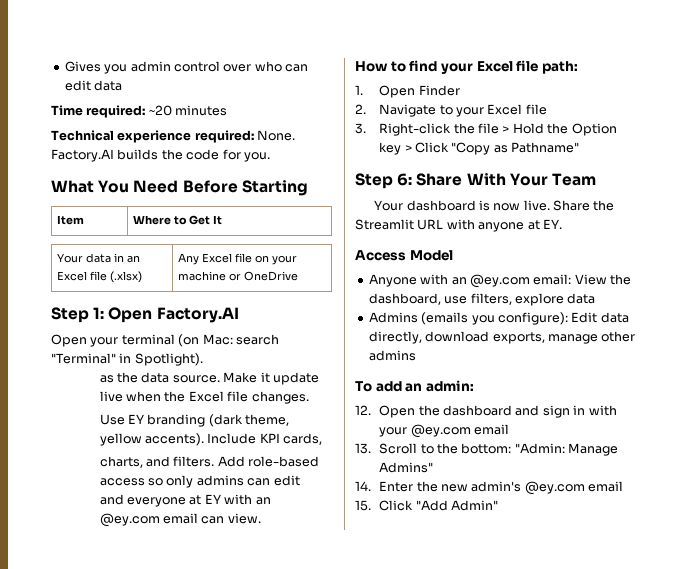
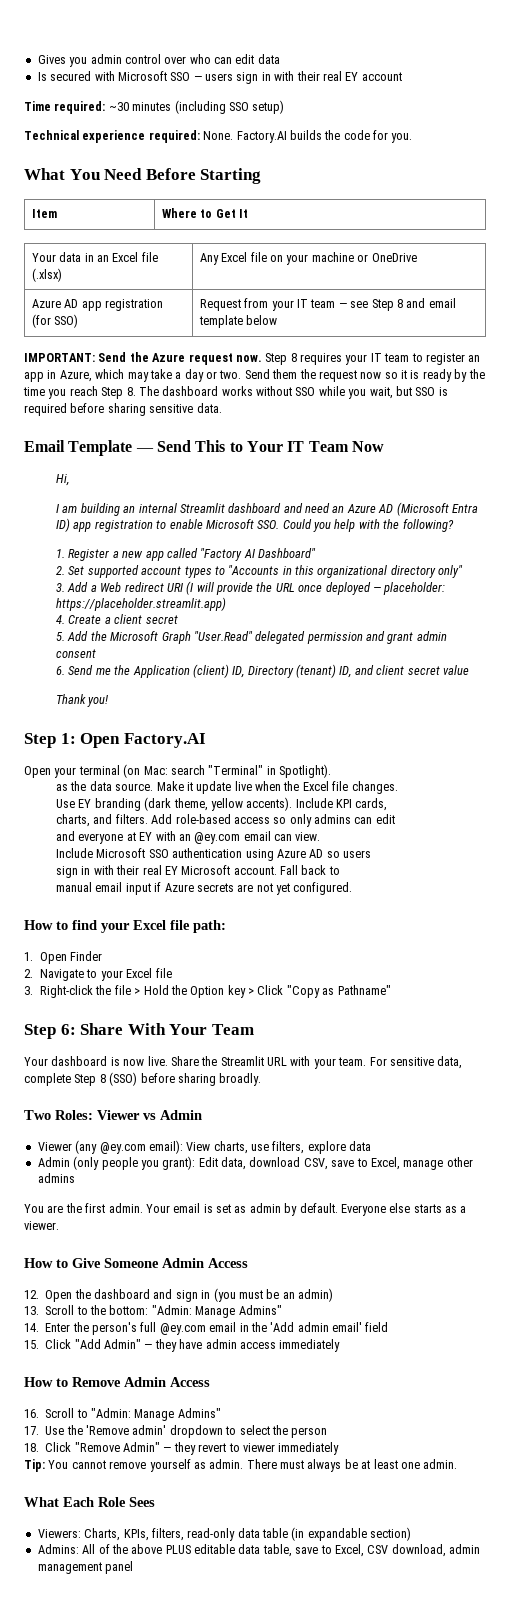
+ Is secured with Microsoft SSO — users sign in with their real EY account
- Time required: ~20 minutes
+ Time required: ~30 minutes (including SSO setup)
+ Azure AD app registration (for SSO) | Request from your IT team — see Step 8 and email template below
+ IMPORTANT: Send the Azure request now. Step 8 requires your IT team to register an app in Azure, which may take a day or two. Send them the request now so it is ready by the time you reach Step 8. The dashboard works without SSO while you wait, but SSO is required before sharing sensitive data.
+ Email Template — Send This to Your IT Team Now
+ Hi,
+ I am building an internal Streamlit dashboard and need an Azure AD (Microsoft Entra ID) app registration to enable Microsoft SSO. Could you help with the following?
+ 1. Register a new app called "Factory AI Dashboard"
+ 2. Set supported account types to "Accounts in this organizational directory only"
+ 3. Add a Web redirect URI (I will provide the URL once deployed — placeholder: https://placeholder.streamlit.app)
+ 4. Create a client secret
+ 5. Add the Microsoft Graph "User.Read" delegated permission and grant admin consent
+ 6. Send me the Application (client) ID, Directory (tenant) ID, and client secret value
+ Thank you!
+ Include Microsoft SSO authentication using Azure AD so users
+ sign in with their real EY Microsoft account. Fall back to
+ manual email input if Azure secrets are not yet configured.
- Share the Streamlit URL with anyone at EY.
- Access Model
- Anyone with an @ey.com email: View the dashboard, use filters, explore data
- Admins (emails you configure): Edit data directly, download exports, manage other admins
- To add an admin:
+ Share the Streamlit URL with your team. For sensitive data, complete Step 8 (SSO) before sharing broadly.
+ Two Roles: Viewer vs Admin
+ Viewer (any @ey.com email): View charts, use filters, explore data
+ Admin (only people you grant): Edit data, download CSV, save to Excel, manage other admins
+ You are the first admin. Your email is set as admin by default. Everyone else starts as a viewer.
+ How to Give Someone Admin Access
- 12. Open the dashboard and sign in with your @ey.com email
+ 12. Open the dashboard and sign in (you must be an admin)
- 14. Enter the new admin's @ey.com email
- 15. Click "Add Admin"
+ 14. Enter the person's full @ey.com email in the 'Add admin email' field
+ 15. Click "Add Admin" — they have admin access immediately
+ How to Remove Admin Access
+ 16. Scroll to "Admin: Manage Admins"
+ 17. Use the 'Remove admin' dropdown to select the person
+ 18. Click "Remove Admin" — they revert to viewer immediately
+ Tip: You cannot remove yourself as admin. There must always be at least one admin.
+ What Each Role Sees
+ Viewers: Charts, KPIs, filters, read-only data table (in expandable section)
+ Admins: All of the above PLUS editable data table, save to Excel, CSV download, admin management panel

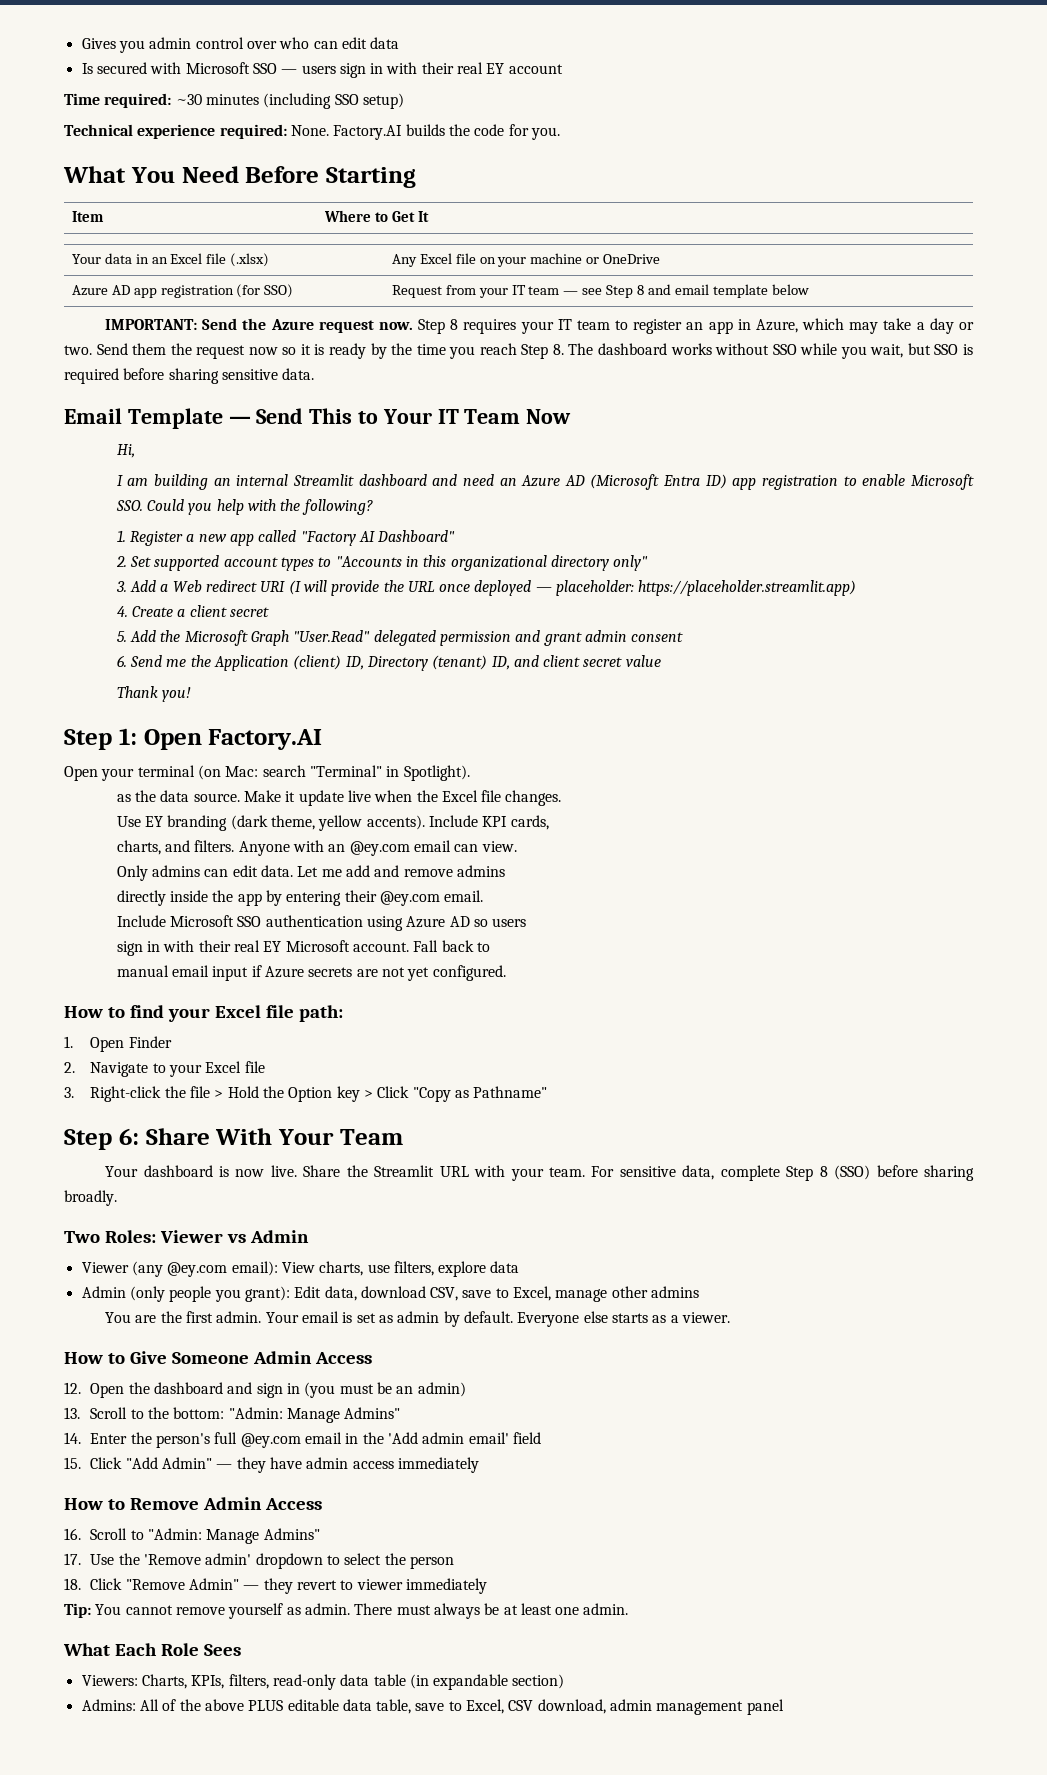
- Add role-based access so only admins can edit
- and everyone at EY with an @ey.com email can view.
+ Anyone with an @ey.com email can view.
+ Only admins can edit data. Let me add and remove admins
+ directly inside the app by entering their @ey.com email.

